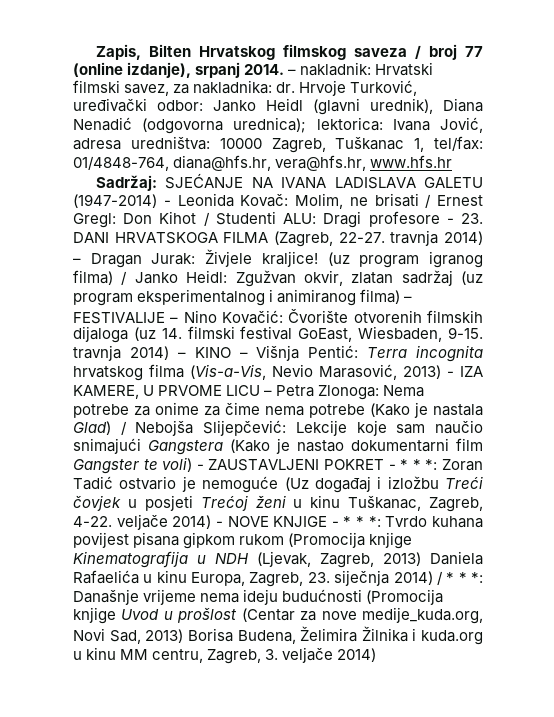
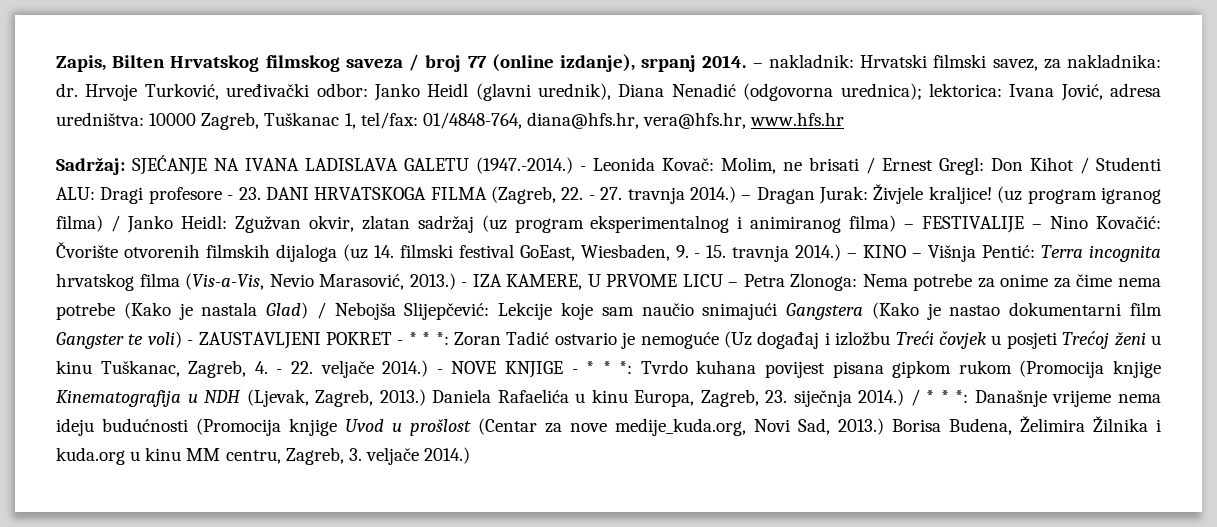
- Sadržaj: SJEĆANJE NA IVANA LADISLAVA GALETU (1947-2014) - Leonida Kovač: Molim, ne brisati / Ernest Gregl: Don Kihot / Studenti ALU: Dragi profesore - 23. DANI HRVATSKOGA FILMA (Zagreb, 22-27. travnja 2014) – Dragan Jurak: Živjele kraljice!
+ Sadržaj: SJEĆANJE NA IVANA LADISLAVA GALETU (1947.-2014.) - Leonida Kovač: Molim, ne brisati / Ernest Gregl: Don Kihot / Studenti ALU: Dragi profesore - 23. DANI HRVATSKOGA FILMA (Zagreb, 22. - 27. travnja 2014.) – Dragan Jurak: Živjele kraljice!
- Čvorište otvorenih filmskih dijaloga (uz 14. filmski festival GoEast, Wiesbaden, 9-15. travnja 2014) – KINO – Višnja Pentić:
+ Čvorište otvorenih filmskih dijaloga (uz 14. filmski festival GoEast, Wiesbaden, 9. - 15. travnja 2014.) – KINO – Višnja Pentić:
- Terra incognita hrvatskog filma (Vis-a-Vis, Nevio Marasović, 2013) - IZA KAMERE, U PRVOME LICU – Petra Zlonoga:
+ Terra incognita hrvatskog filma (Vis-a-Vis, Nevio Marasović, 2013.) - IZA KAMERE, U PRVOME LICU – Petra Zlonoga:
- Zoran Tadić ostvario je nemoguće (Uz događaj i izložbu Treći čovjek u posjeti Trećoj ženi u kinu Tuškanac, Zagreb, 4-22. veljače 2014) - NOVE KNJIGE - * * *:
+ Zoran Tadić ostvario je nemoguće (Uz događaj i izložbu Treći čovjek u posjeti Trećoj ženi u kinu Tuškanac, Zagreb, 4. - 22. veljače 2014.) - NOVE KNJIGE - * * *:
- Tvrdo kuhana povijest pisana gipkom rukom (Promocija knjige Kinematografija u NDH (Ljevak, Zagreb, 2013) Daniela Rafaelića u kinu Europa, Zagreb, 23. siječnja 2014) / * * *:
+ Tvrdo kuhana povijest pisana gipkom rukom (Promocija knjige Kinematografija u NDH (Ljevak, Zagreb, 2013.) Daniela Rafaelića u kinu Europa, Zagreb, 23. siječnja 2014.) / * * *:
- Današnje vrijeme nema ideju budućnosti (Promocija knjige Uvod u prošlost (Centar za nove medije_kuda.org, Novi Sad, 2013) Borisa Budena, Želimira Žilnika i kuda.org u kinu MM centru, Zagreb, 3. veljače 2014)
+ Današnje vrijeme nema ideju budućnosti (Promocija knjige Uvod u prošlost (Centar za nove medije_kuda.org, Novi Sad, 2013.) Borisa Budena, Želimira Žilnika i kuda.org u kinu MM centru, Zagreb, 3. veljače 2014.)

